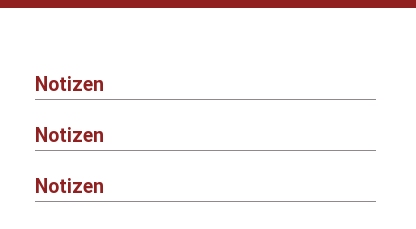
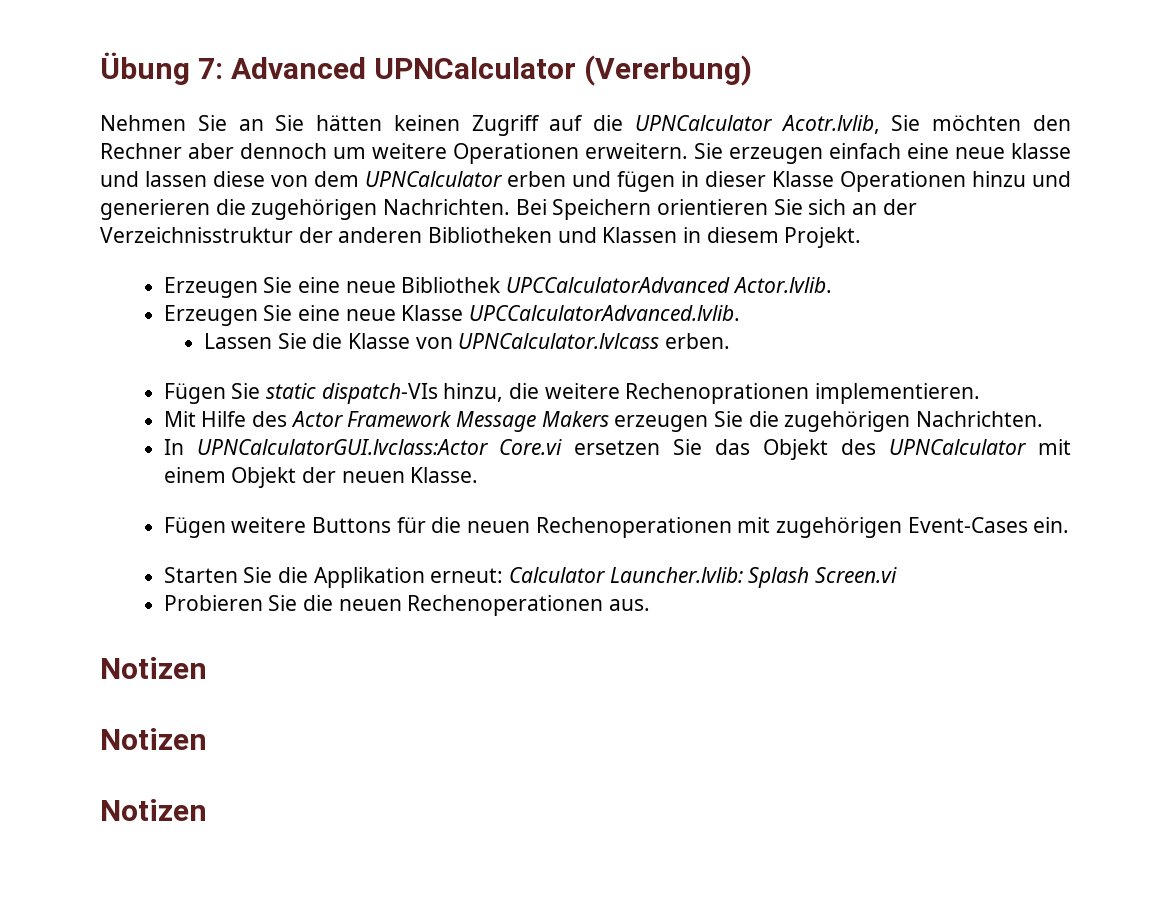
+ Übung 7: Advanced UPNCalculator (Vererbung)
+ Nehmen Sie an Sie hätten keinen Zugriff auf die UPNCalculator Acotr.lvlib, Sie möchten den Rechner aber dennoch um weitere Operationen erweitern. Sie erzeugen einfach eine neue klasse und lassen diese von dem UPNCalculator erben und fügen in dieser Klasse Operationen hinzu und generieren die zugehörigen Nachrichten. Bei Speichern orientieren Sie sich an der Verzeichnisstruktur der anderen Bibliotheken und Klassen in diesem Projekt.
+ Erzeugen Sie eine neue Bibliothek UPCCalculatorAdvanced Actor.lvlib.
+ Erzeugen Sie eine neue Klasse UPCCalculatorAdvanced.lvlib.
+ Lassen Sie die Klasse von UPNCalculator.lvlcass erben.
+ Fügen Sie static dispatch-VIs hinzu, die weitere Rechenoprationen implementieren.
+ Mit Hilfe des Actor Framework Message Makers erzeugen Sie die zugehörigen Nachrichten.
+ In UPNCalculatorGUI.lvclass:Actor Core.vi ersetzen Sie das Objekt des UPNCalculator mit einem Objekt der neuen Klasse.
+ Fügen weitere Buttons für die neuen Rechenoperationen mit zugehörigen Event-Cases ein.
+ Starten Sie die Applikation erneut: Calculator Launcher.lvlib: Splash Screen.vi
+ Probieren Sie die neuen Rechenoperationen aus.

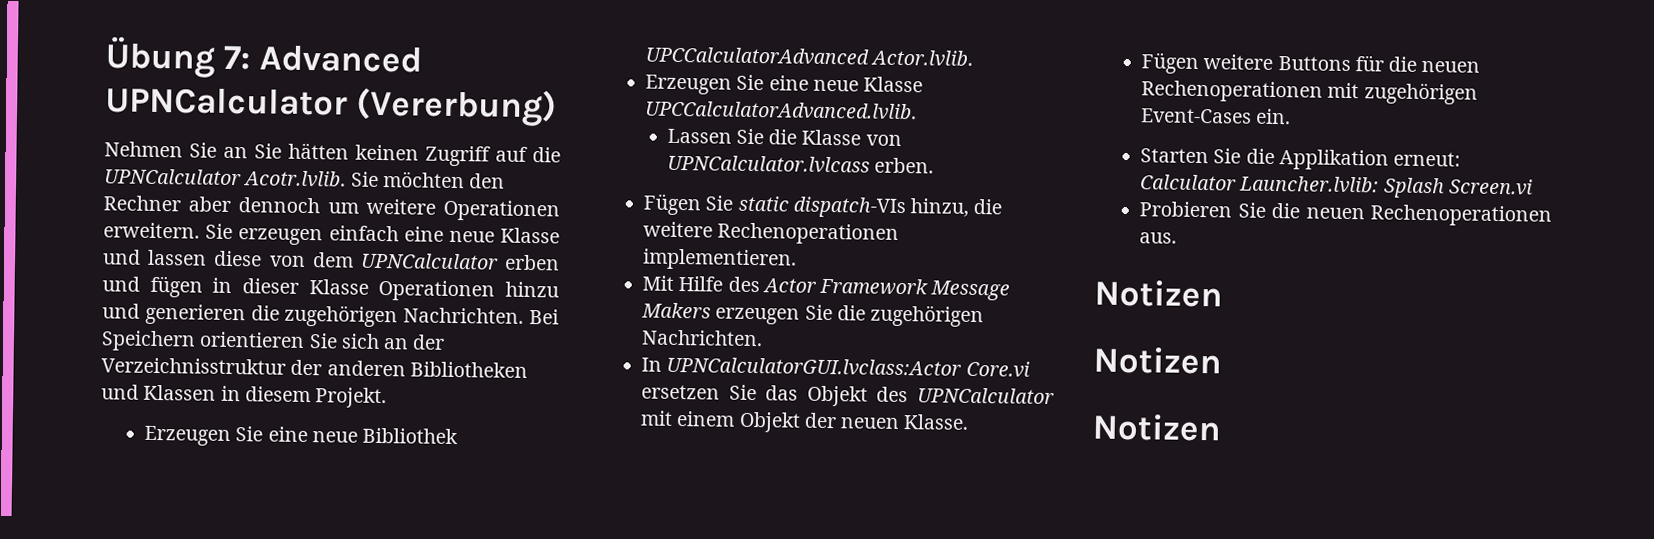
- Nehmen Sie an Sie hätten keinen Zugriff auf die UPNCalculator Acotr.lvlib, Sie möchten den Rechner aber dennoch um weitere Operationen erweitern.
+ Nehmen Sie an Sie hätten keinen Zugriff auf die UPNCalculator Acotr.lvlib. Sie möchten den Rechner aber dennoch um weitere Operationen erweitern.
- Sie erzeugen einfach eine neue klasse und lassen diese von dem UPNCalculator erben und fügen in dieser Klasse Operationen hinzu und generieren die zugehörigen Nachrichten.
+ Sie erzeugen einfach eine neue Klasse und lassen diese von dem UPNCalculator erben und fügen in dieser Klasse Operationen hinzu und generieren die zugehörigen Nachrichten.
- Fügen Sie static dispatch-VIs hinzu, die weitere Rechenoprationen implementieren.
+ Fügen Sie static dispatch-VIs hinzu, die weitere Rechenoperationen implementieren.

